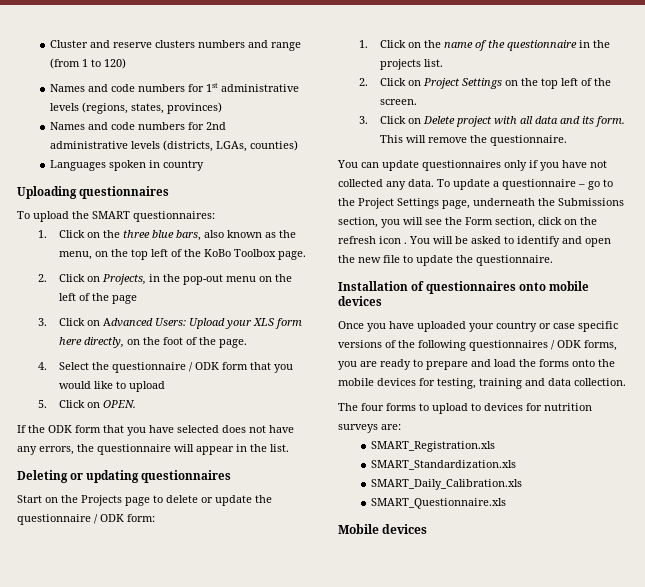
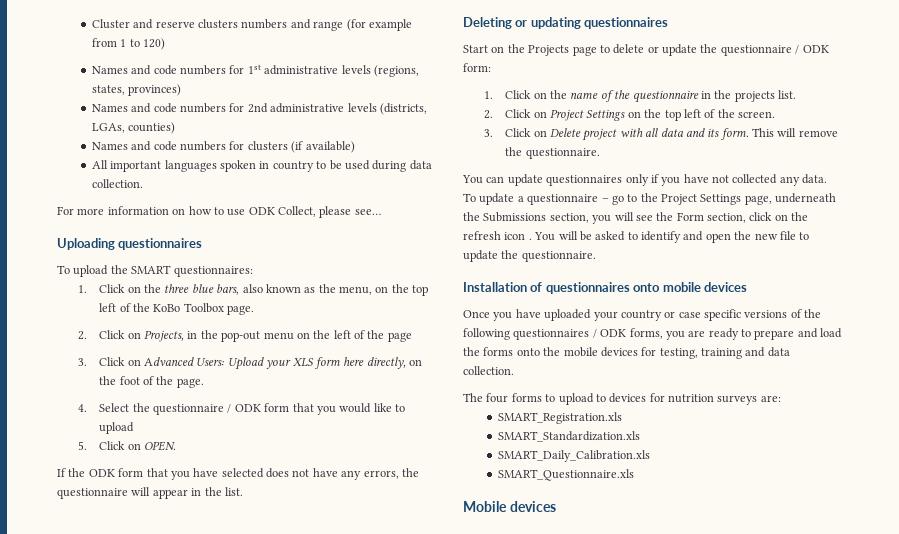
- Cluster and reserve clusters numbers and range (from 1 to 120)
+ Cluster and reserve clusters numbers and range (for example from 1 to 120)
- Languages spoken in country
+ Names and code numbers for clusters (if available)
+ All important languages spoken in country to be used during data collection.
+ For more information on how to use ODK Collect, please see…

